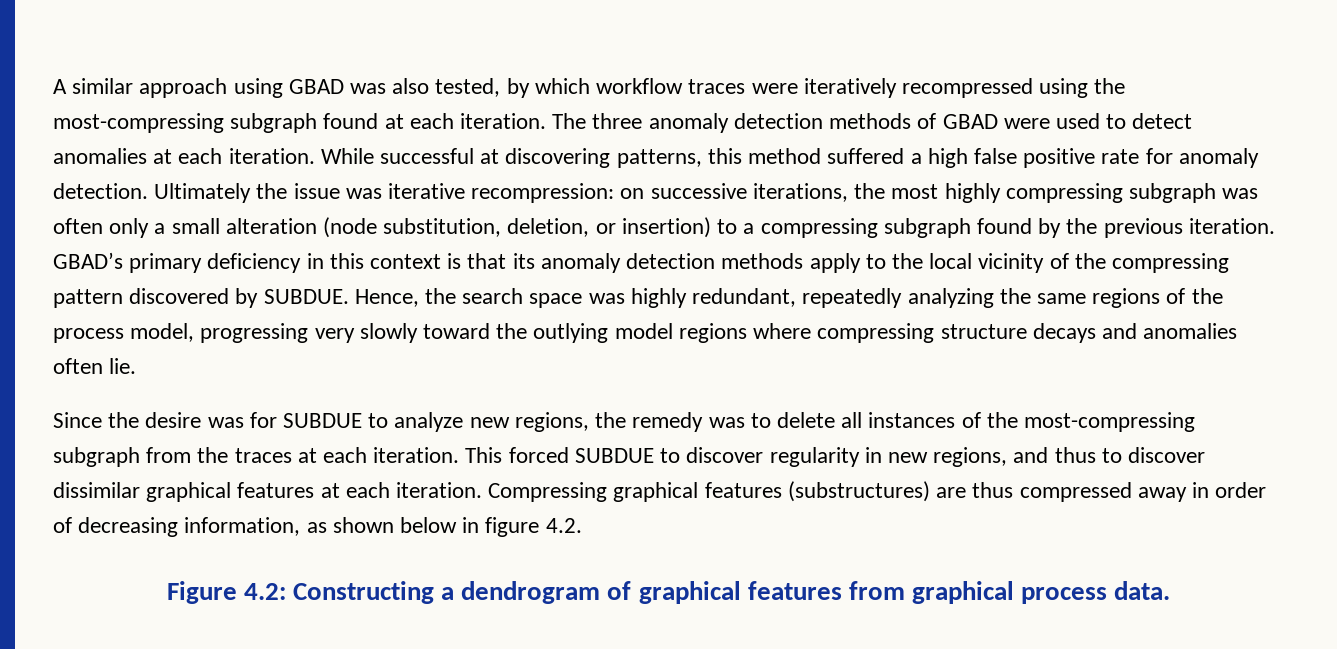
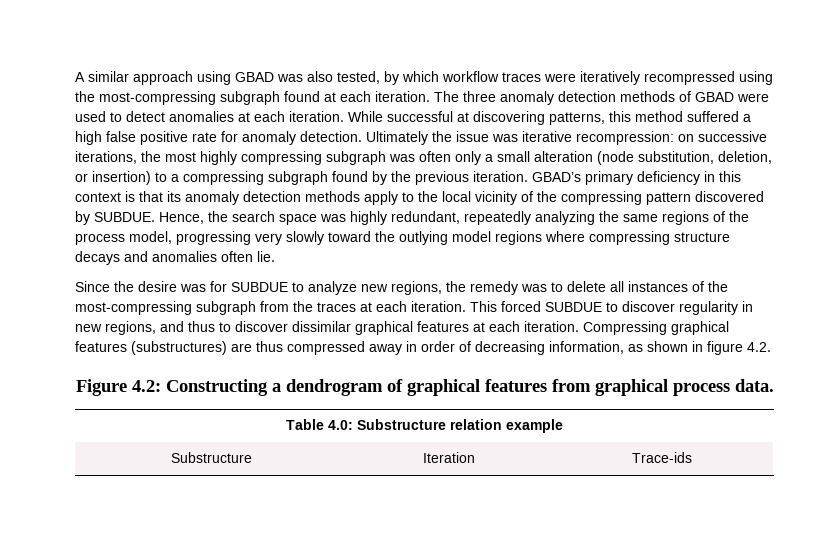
- Compressing graphical features (substructures) are thus compressed away in order of decreasing information, as shown below in figure 4.2.
+ Compressing graphical features (substructures) are thus compressed away in order of decreasing information, as shown in figure 4.2.
+ Table 4.0: Substructure relation example
+ Substructure | Iteration | Trace-ids

